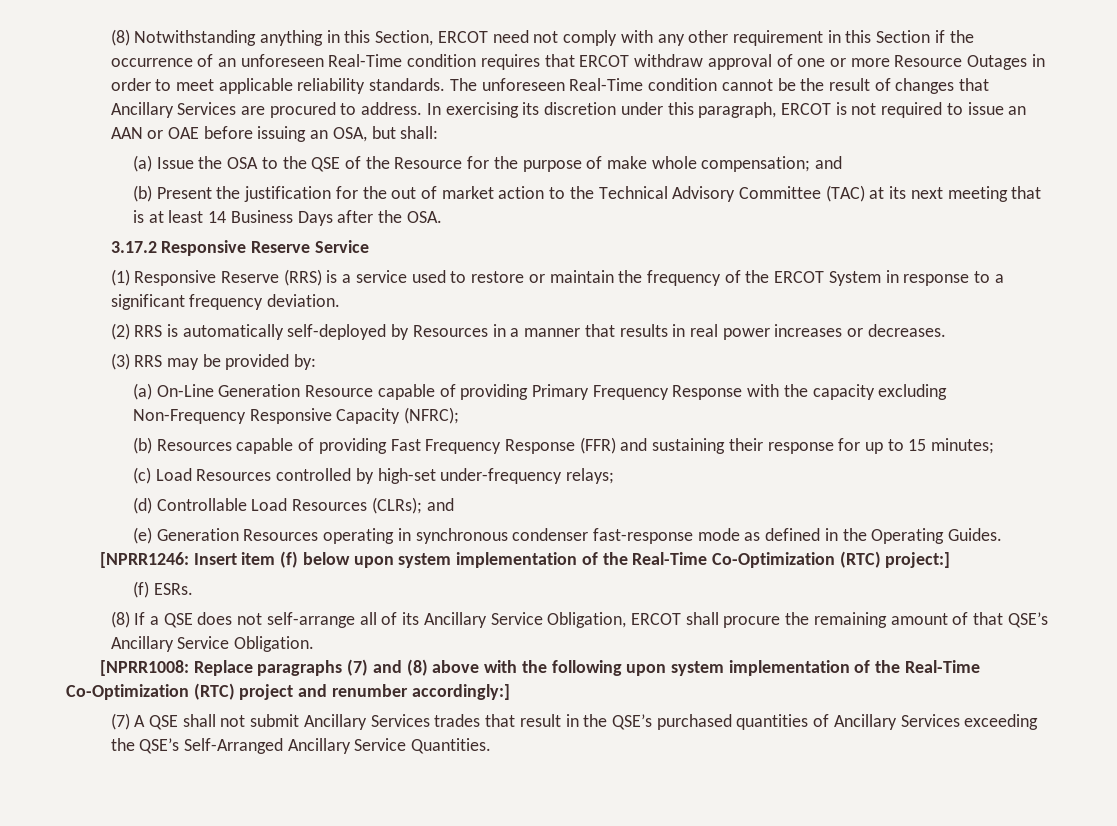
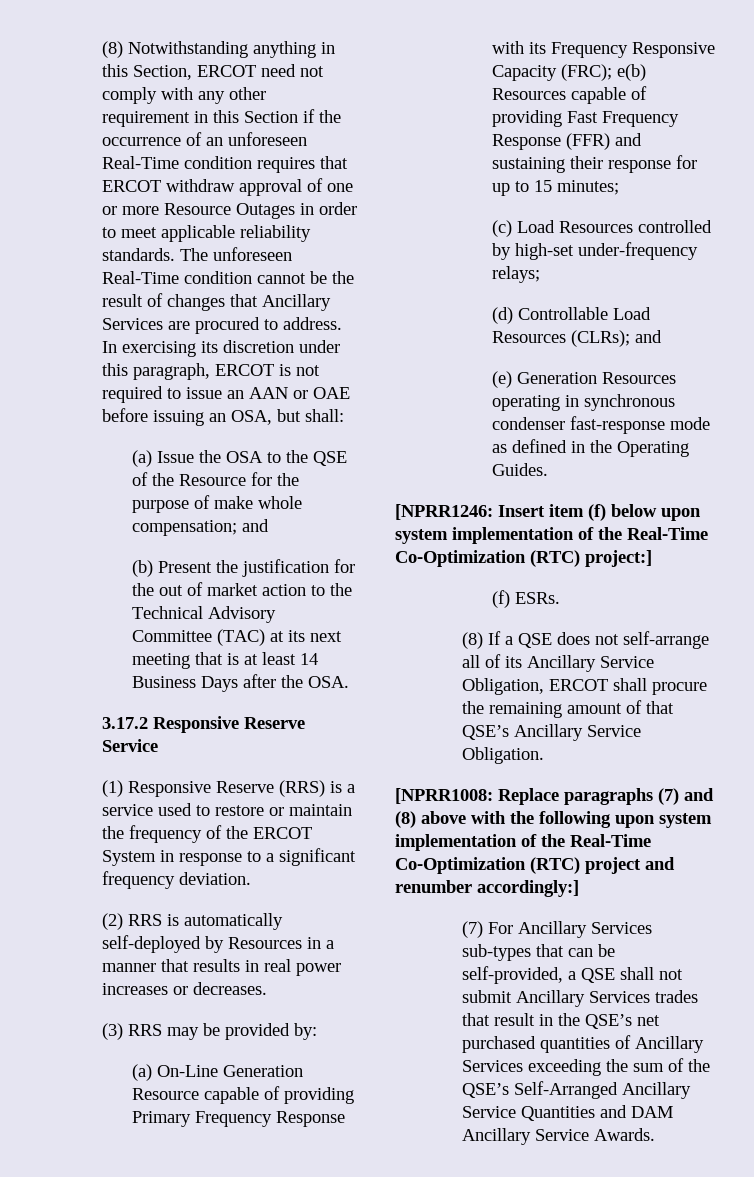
- (a) On-Line Generation Resource capable of providing Primary Frequency Response with the capacity excluding Non-Frequency Responsive Capacity (NFRC);
- (b) Resources capable of providing Fast Frequency Response (FFR) and sustaining their response for up to 15 minutes;
+ (a) On-Line Generation Resource capable of providing Primary Frequency Response with its Frequency Responsive Capacity (FRC); e(b) Resources capable of providing Fast Frequency Response (FFR) and sustaining their response for up to 15 minutes;
- (7) A QSE shall not submit Ancillary Services trades that result in the QSE’s purchased quantities of Ancillary Services exceeding the QSE’s Self-Arranged Ancillary Service Quantities.
+ (7) For Ancillary Services sub-types that can be self-provided, a QSE shall not submit Ancillary Services trades that result in the QSE’s net purchased quantities of Ancillary Services exceeding the sum of the QSE’s Self-Arranged Ancillary Service Quantities and DAM Ancillary Service Awards.

